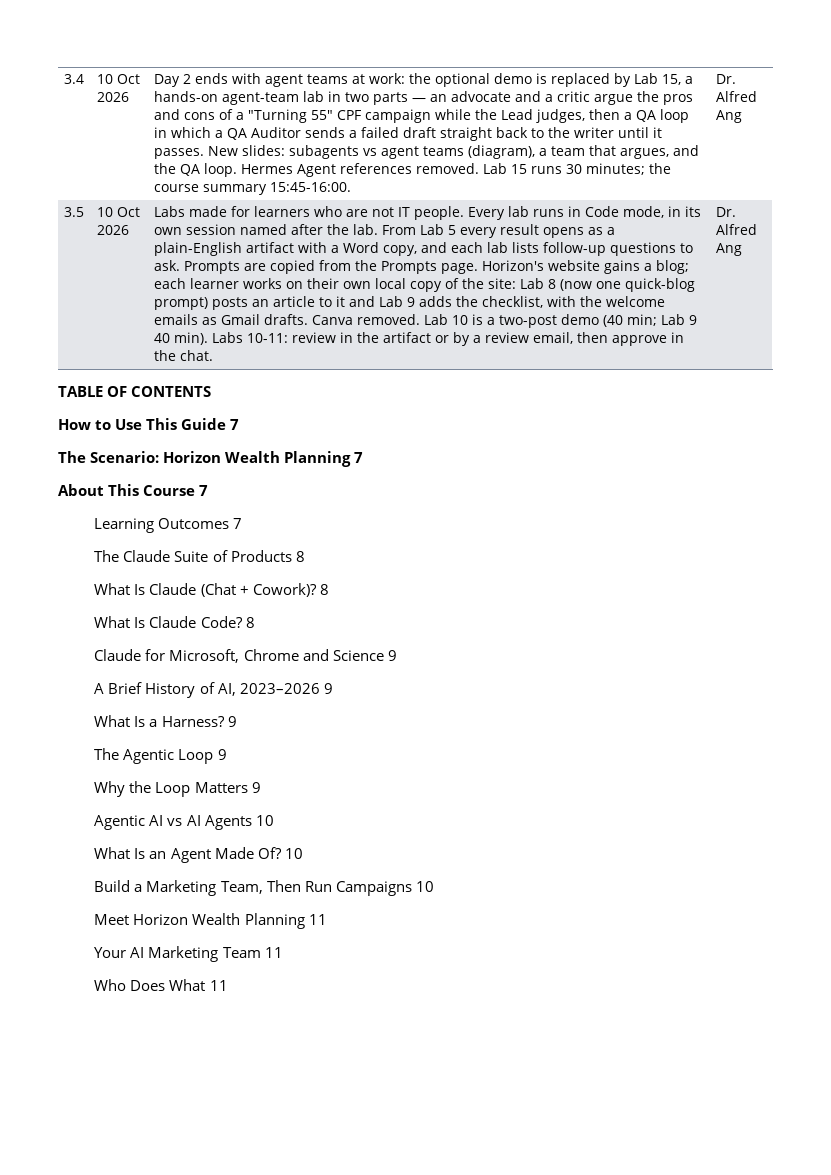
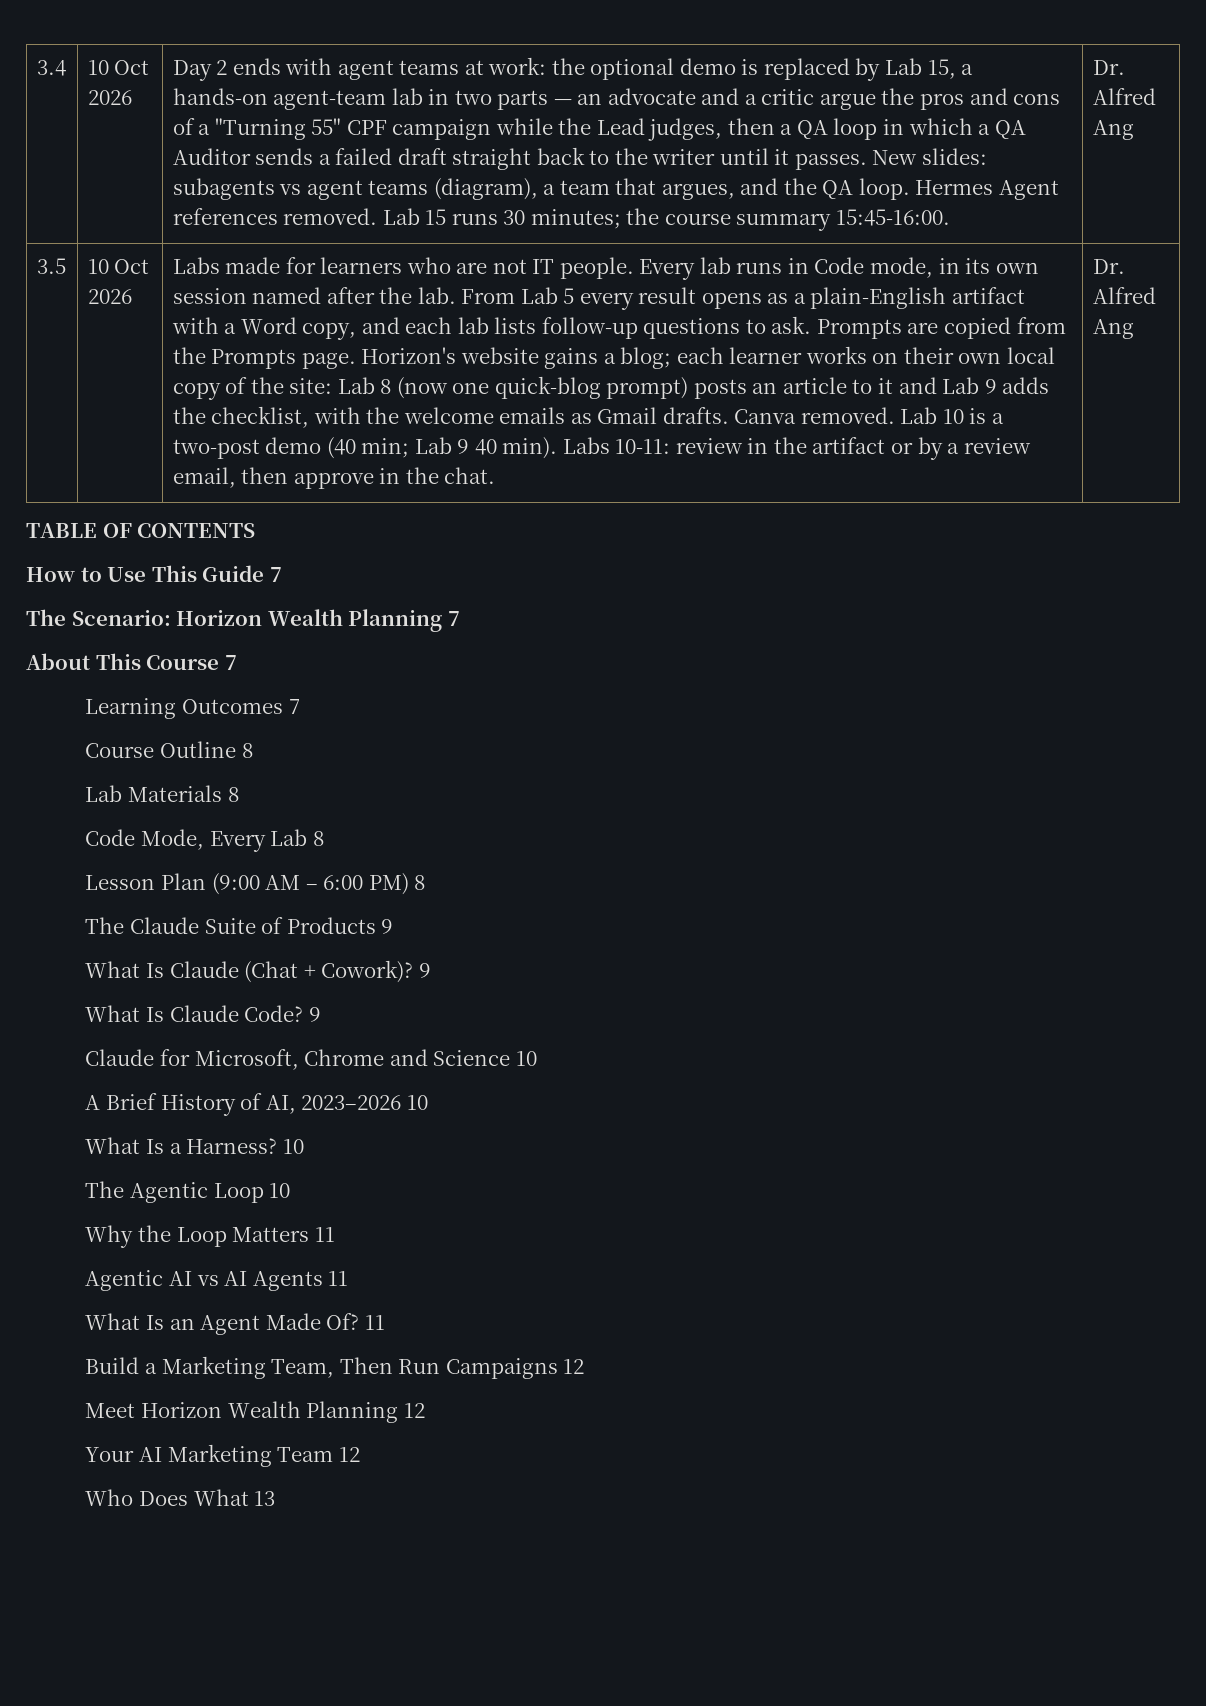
+ Course Outline 8
+ Lab Materials 8
+ Code Mode, Every Lab 8
+ Lesson Plan (9:00 AM – 6:00 PM) 8
- The Claude Suite of Products 8
+ The Claude Suite of Products 9
- What Is Claude (Chat + Cowork)? 8
+ What Is Claude (Chat + Cowork)? 9
- What Is Claude Code? 8
+ What Is Claude Code? 9
- Claude for Microsoft, Chrome and Science 9
+ Claude for Microsoft, Chrome and Science 10
- A Brief History of AI, 2023–2026 9
+ A Brief History of AI, 2023–2026 10
- What Is a Harness? 9
+ What Is a Harness? 10
- The Agentic Loop 9
+ The Agentic Loop 10
- Why the Loop Matters 9
+ Why the Loop Matters 11
- Agentic AI vs AI Agents 10
+ Agentic AI vs AI Agents 11
- What Is an Agent Made Of? 10
+ What Is an Agent Made Of? 11
- Build a Marketing Team, Then Run Campaigns 10
+ Build a Marketing Team, Then Run Campaigns 12
- Meet Horizon Wealth Planning 11
+ Meet Horizon Wealth Planning 12
- Your AI Marketing Team 11
+ Your AI Marketing Team 12
- Who Does What 11
+ Who Does What 13

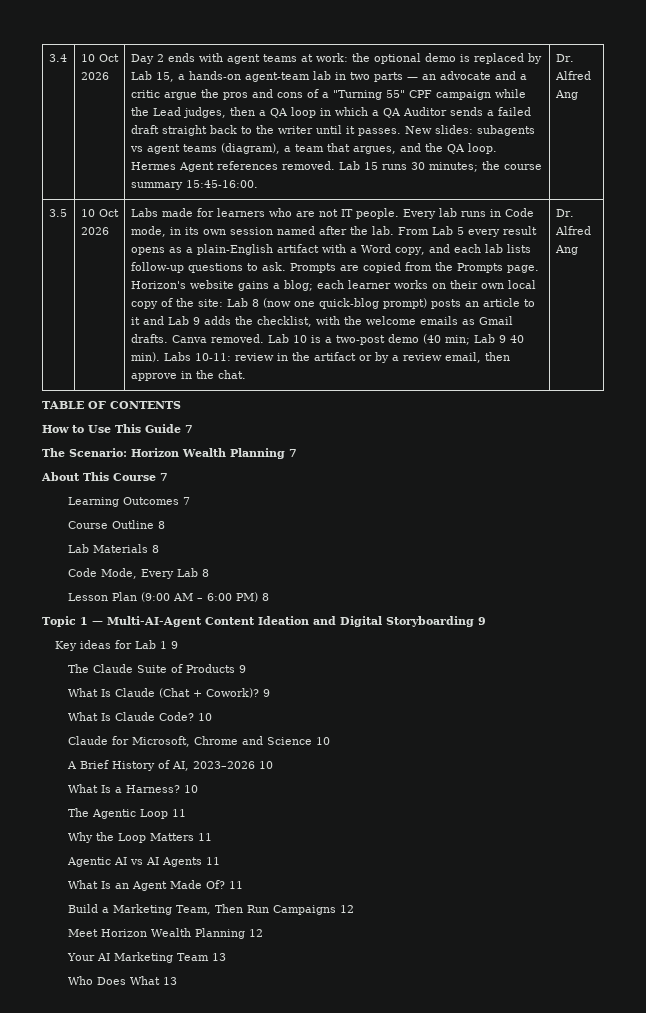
+ Topic 1 — Multi-AI-Agent Content Ideation and Digital Storyboarding 9
+ Key ideas for Lab 1 9
- What Is Claude Code? 9
+ What Is Claude Code? 10
- The Agentic Loop 10
+ The Agentic Loop 11
- Your AI Marketing Team 12
+ Your AI Marketing Team 13

